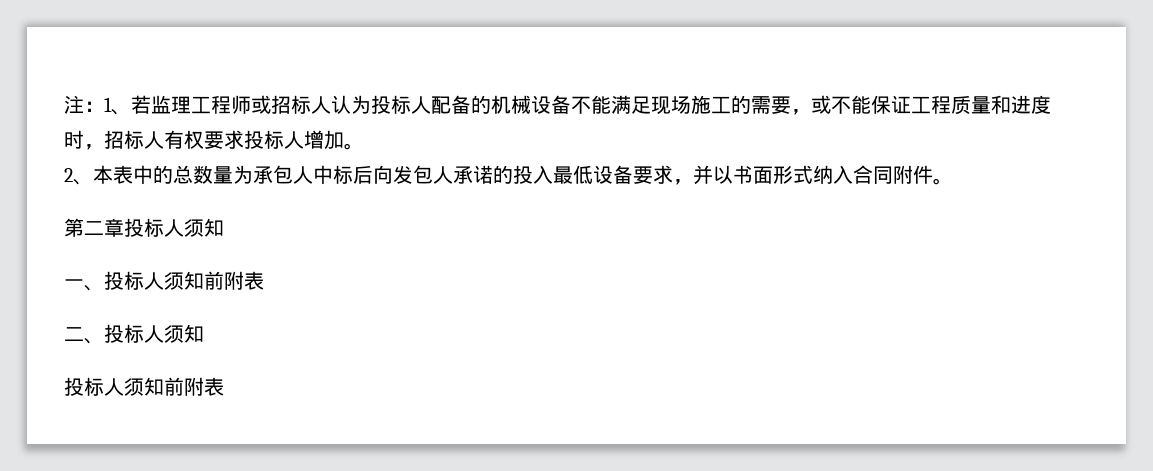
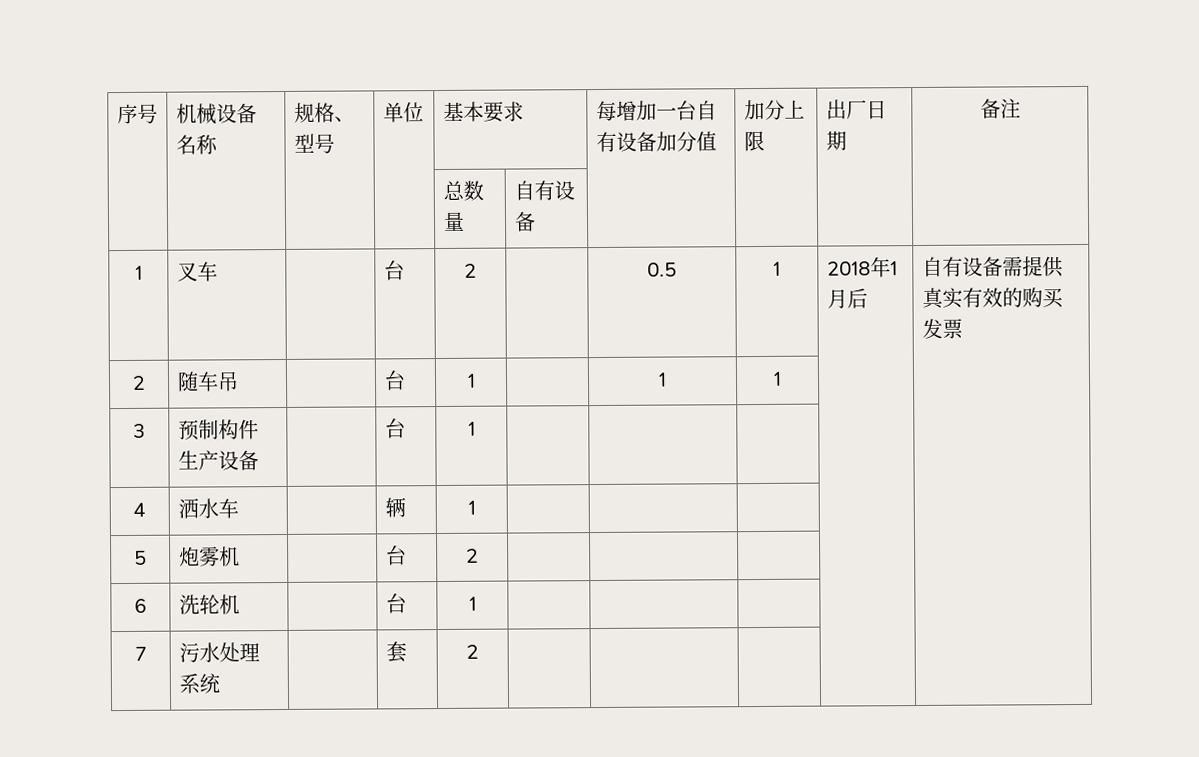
- 注：1、若监理工程师或招标人认为投标人配备的机械设备不能满足现场施工的需要，或不能保证工程质量和进度时，招标人有权要求投标人增加。
- 2、本表中的总数量为承包人中标后向发包人承诺的投入最低设备要求，并以书面形式纳入合同附件。
- 第二章投标人须知
- 一、投标人须知前附表
- 二、投标人须知
- 投标人须知前附表
+ 序号 | 机械设备名称 | 规格、型号 | 单位 | 基本要求 | 每增加一台自有设备加分值 | 加分上限 | 出厂日期 | 备注
+ | | | | 总数量 | 自有设备 | | | |
+ 1 | 叉车 | | 台 | 2 | | 0.5 | 1 | 2018年1月后 | 自有设备需提供真实有效的购买发票
+ 2 | 随车吊 | | 台 | 1 | | 1 | 1 | |
+ 3 | 预制构件生产设备 | | 台 | 1 | | | | |
+ 4 | 洒水车 | | 辆 | 1 | | | | |
+ 5 | 炮雾机 | | 台 | 2 | | | | |
+ 6 | 洗轮机 | | 台 | 1 | | | | |
+ 7 | 污水处理系统 | | 套 | 2 | | | | |

